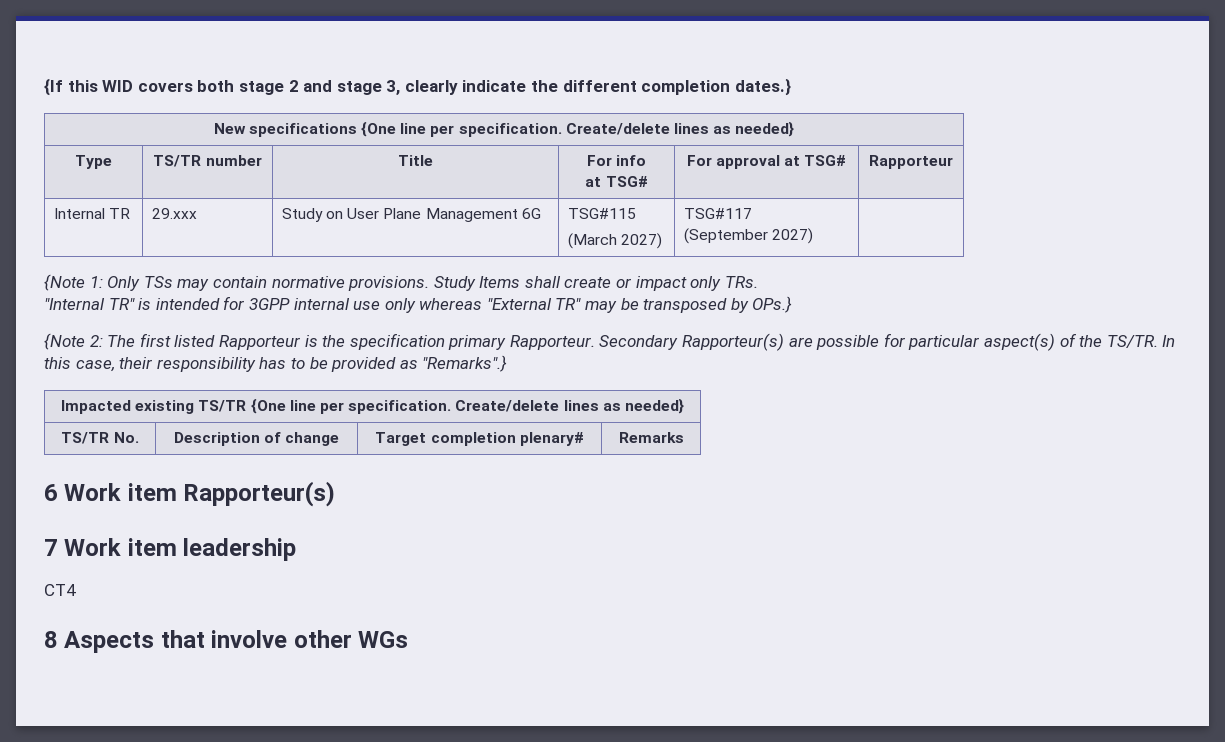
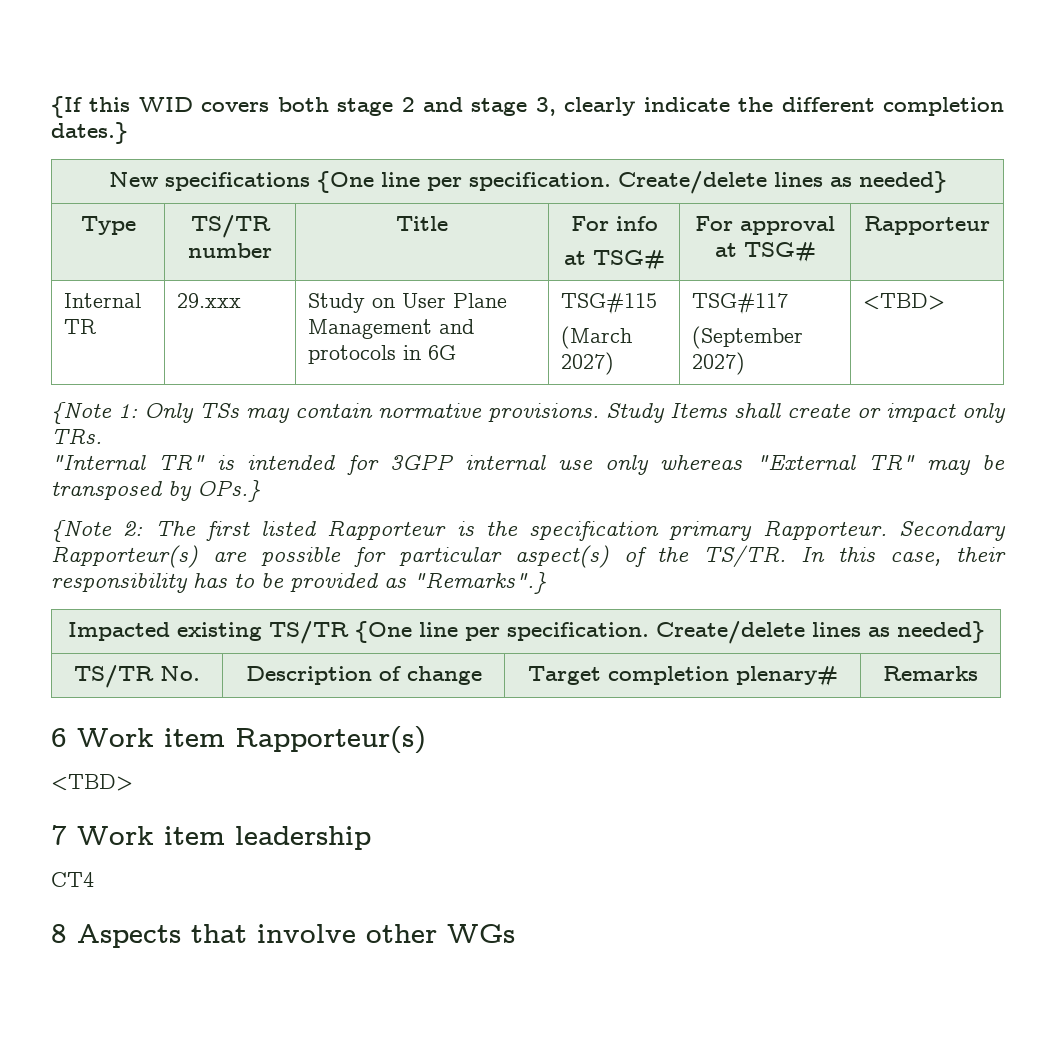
- Internal TR | 29.xxx | Study on User Plane Management 6G | TSG#115
+ Internal TR | 29.xxx | Study on User Plane Management and protocols in 6G | TSG#115
  (March 2027) | TSG#117
- (September 2027) |
+ (September 2027) | <TBD>
  6 Work item Rapporteur(s)
+ <TBD>

